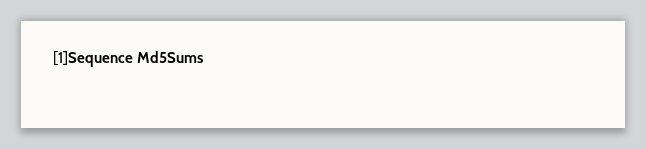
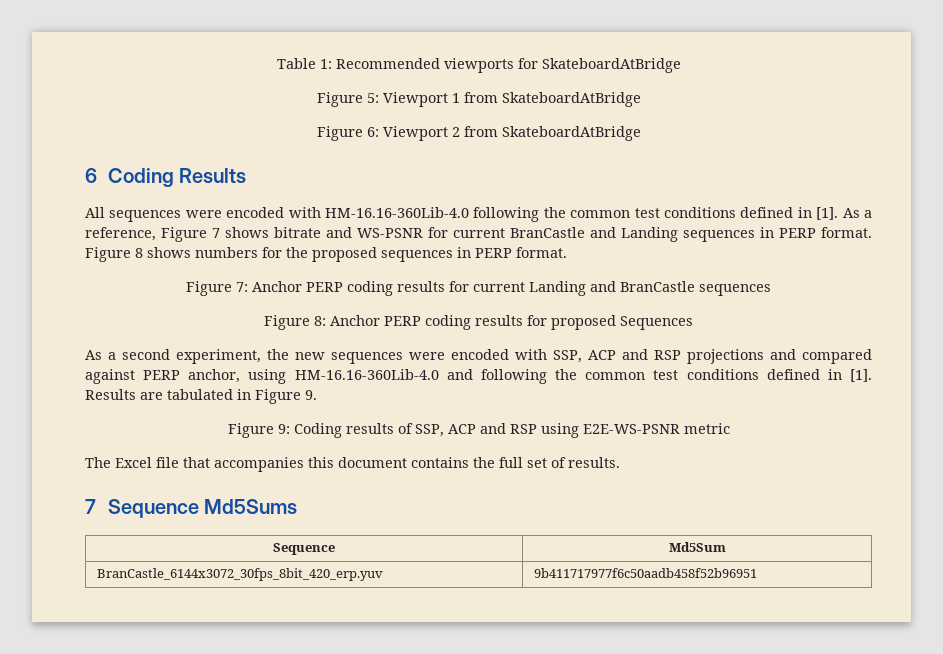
- [1]Sequence Md5Sums
+ Table 1: Recommended viewports for SkateboardAtBridge
+ Figure 5: Viewport 1 from SkateboardAtBridge
+ Figure 6: Viewport 2 from SkateboardAtBridge
+ 6 Coding Results
+ All sequences were encoded with HM-16.16-360Lib-4.0 following the common test conditions defined in [1]. As a reference, Figure 7 shows bitrate and WS-PSNR for current BranCastle and Landing sequences in PERP format. Figure 8 shows numbers for the proposed sequences in PERP format.
+ Figure 7: Anchor PERP coding results for current Landing and BranCastle sequences
+ Figure 8: Anchor PERP coding results for proposed Sequences
+ As a second experiment, the new sequences were encoded with SSP, ACP and RSP projections and compared against PERP anchor, using HM-16.16-360Lib-4.0 and following the common test conditions defined in [1]. Results are tabulated in Figure 9.
+ Figure 9: Coding results of SSP, ACP and RSP using E2E-WS-PSNR metric
+ The Excel file that accompanies this document contains the full set of results.
+ 7 Sequence Md5Sums
+ Sequence | Md5Sum
+ BranCastle_6144x3072_30fps_8bit_420_erp.yuv | 9b411717977f6c50aadb458f52b96951

